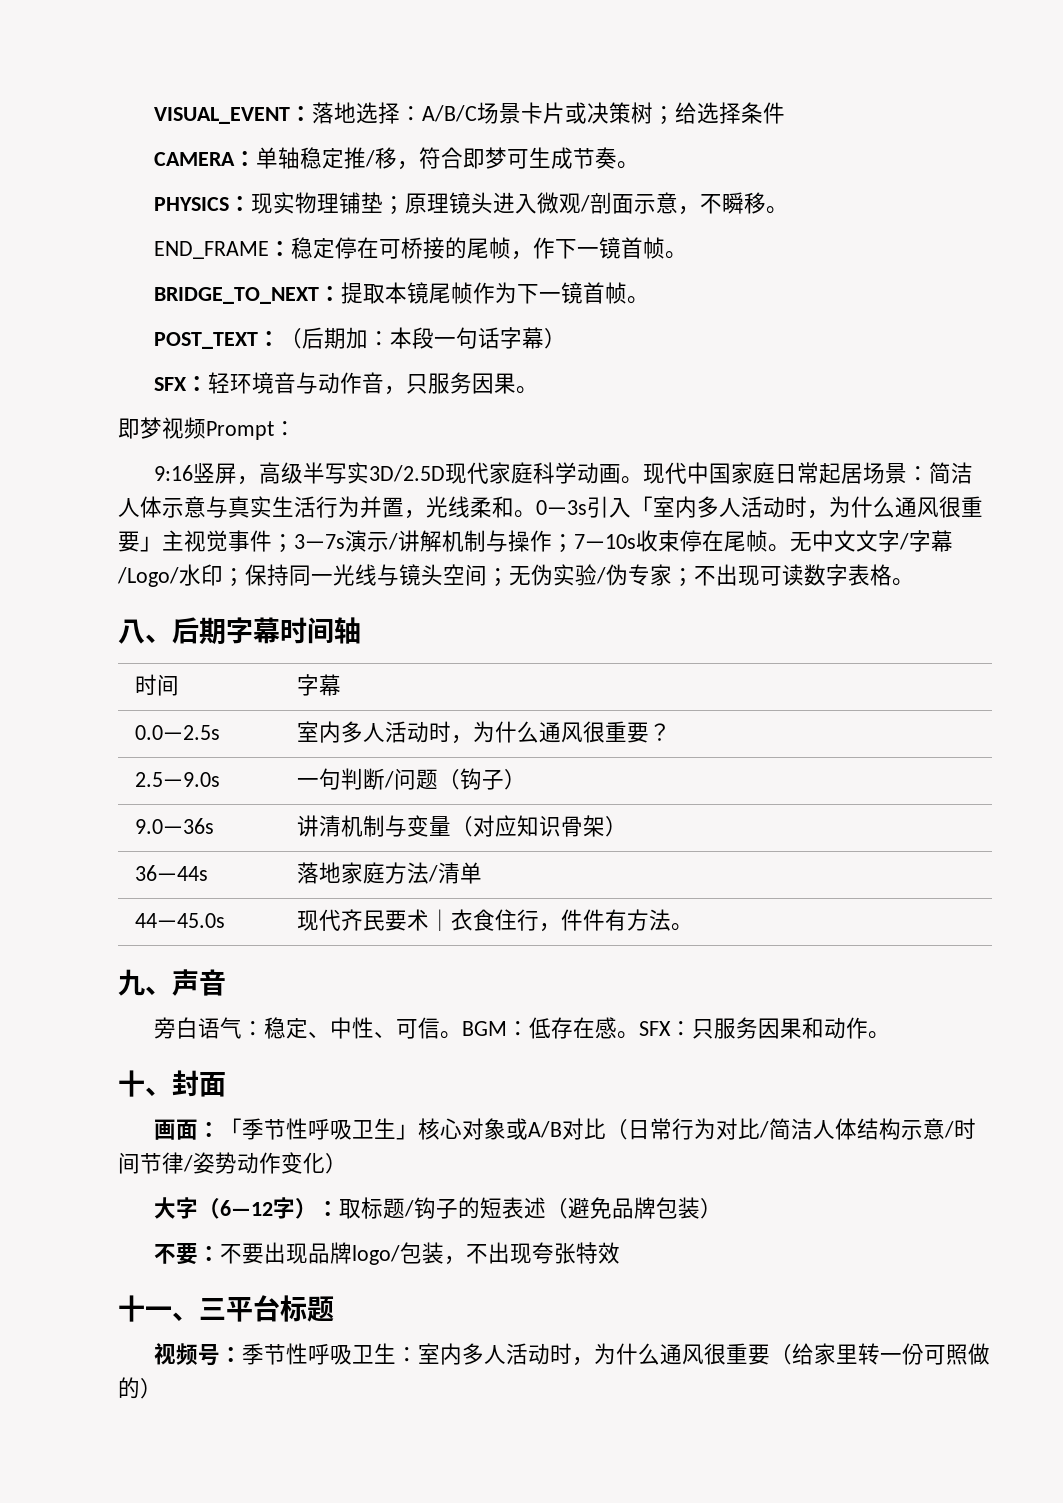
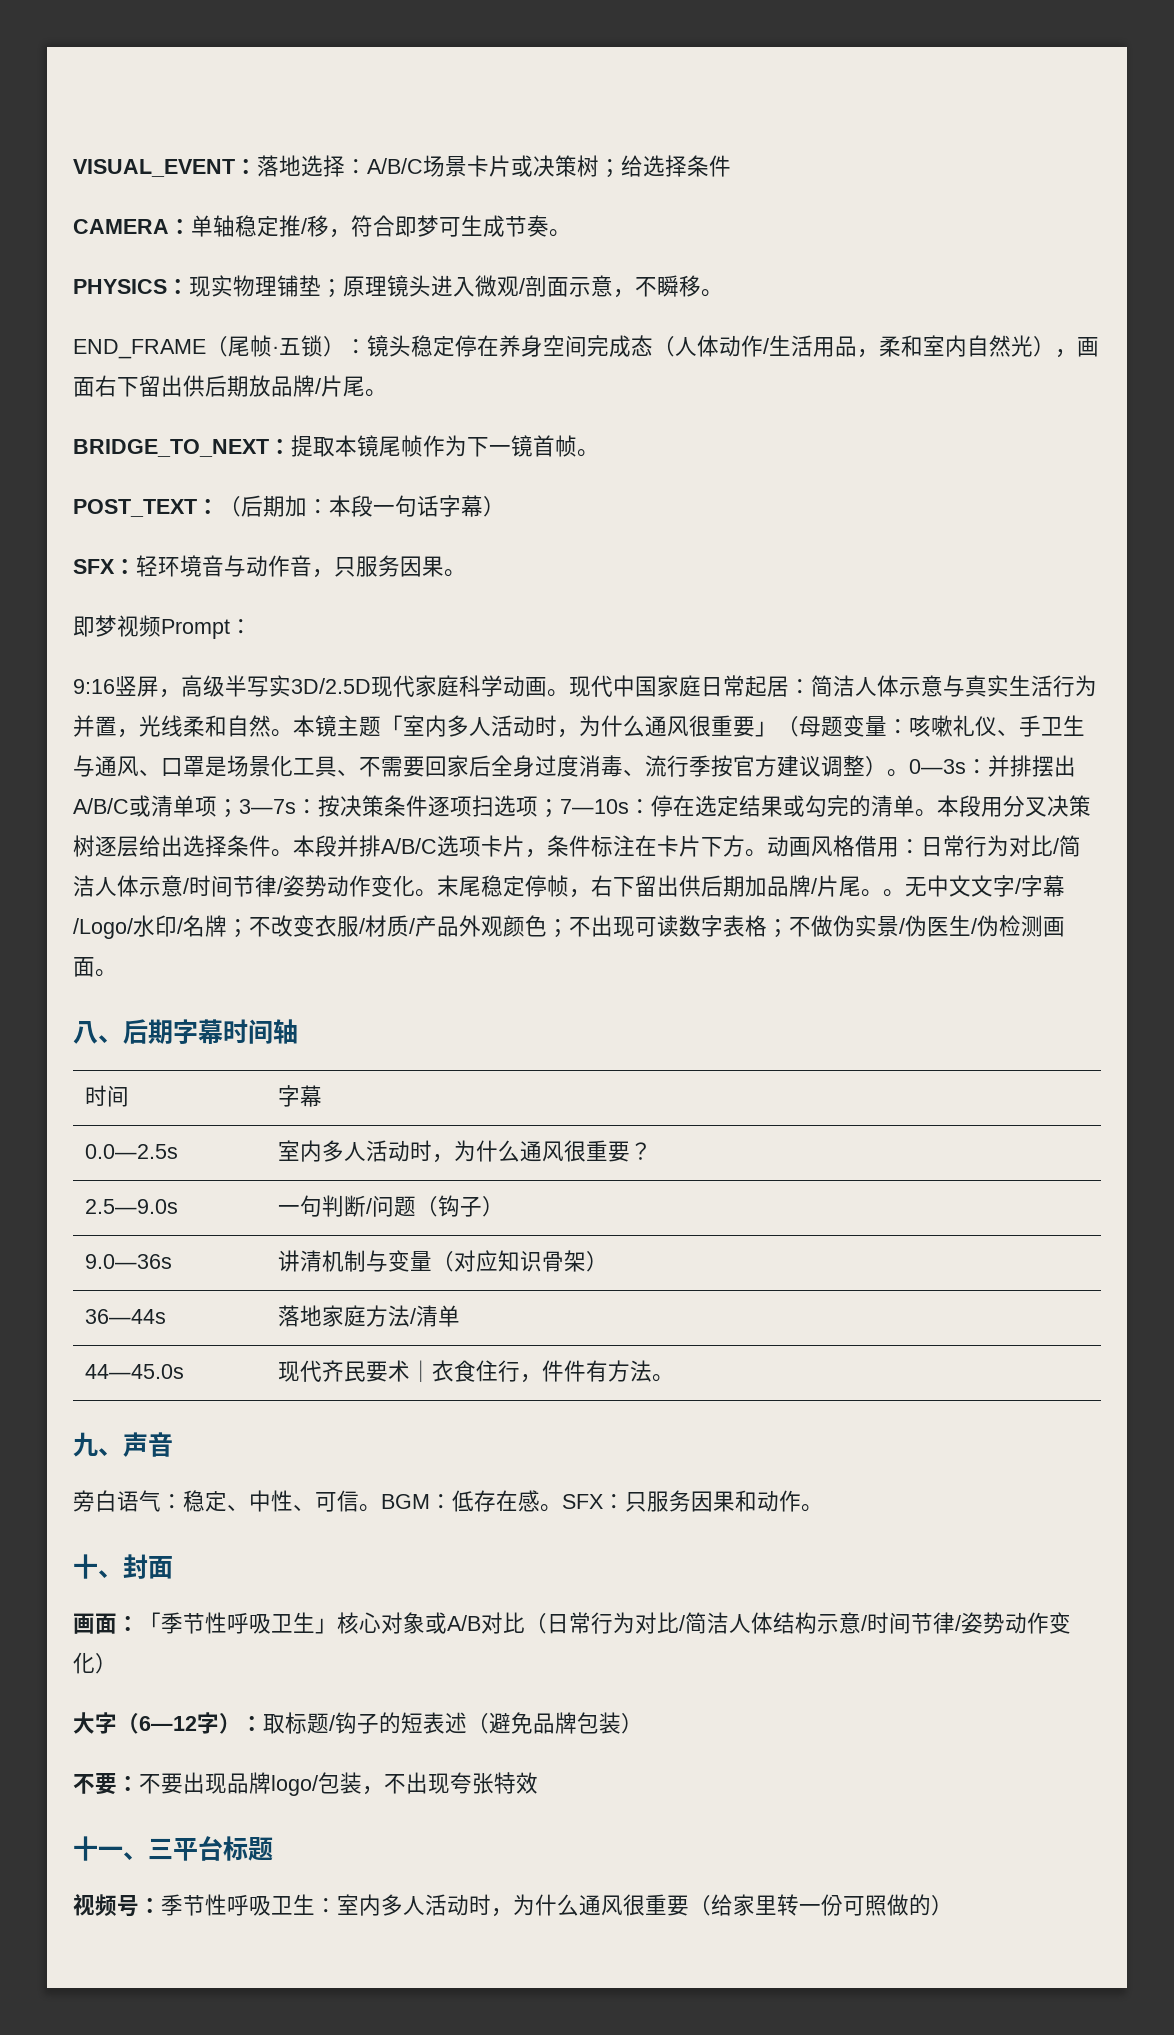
- END_FRAME：稳定停在可桥接的尾帧，作下一镜首帧。
+ END_FRAME（尾帧·五锁）：镜头稳定停在养身空间完成态（人体动作/生活用品，柔和室内自然光），画面右下留出供后期放品牌/片尾。
- 现代中国家庭日常起居场景：简洁人体示意与真实生活行为并置，光线柔和。0—3s引入「室内多人活动时，为什么通风很重要」主视觉事件；3—7s演示/讲解机制与操作；7—10s收束停在尾帧。
+ 现代中国家庭日常起居：简洁人体示意与真实生活行为并置，光线柔和自然。本镜主题「室内多人活动时，为什么通风很重要」（母题变量：咳嗽礼仪、手卫生与通风、口罩是场景化工具、不需要回家后全身过度消毒、流行季按官方建议调整）。0—3s：并排摆出A/B/C或清单项；3—7s：按决策条件逐项扫选项；7—10s：停在选定结果或勾完的清单。本段用分叉决策树逐层给出选择条件。本段并排A/B/C选项卡片，条件标注在卡片下方。动画风格借用：日常行为对比/简洁人体示意/时间节律/姿势动作变化。末尾稳定停帧，右下留出供后期加品牌/片尾。。
- 无中文文字/字幕/Logo/水印；保持同一光线与镜头空间；无伪实验/伪专家；不出现可读数字表格。
+ 无中文文字/字幕/Logo/水印/名牌；不改变衣服/材质/产品外观颜色；不出现可读数字表格；不做伪实景/伪医生/伪检测画面。

